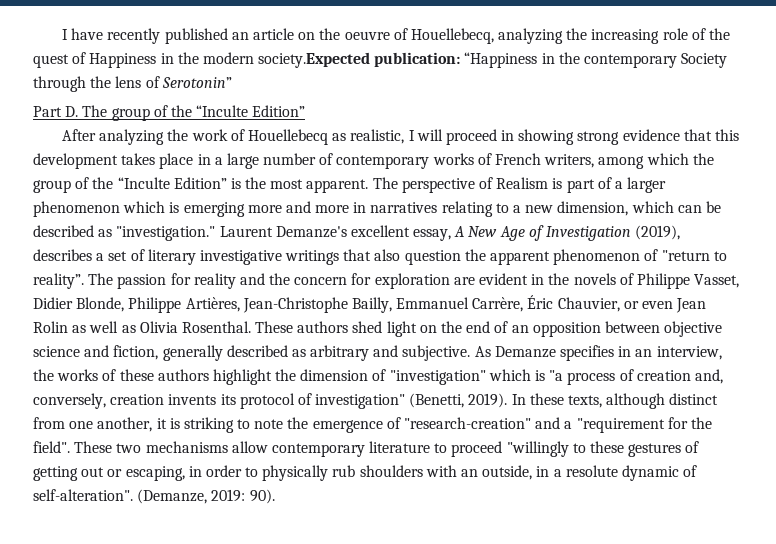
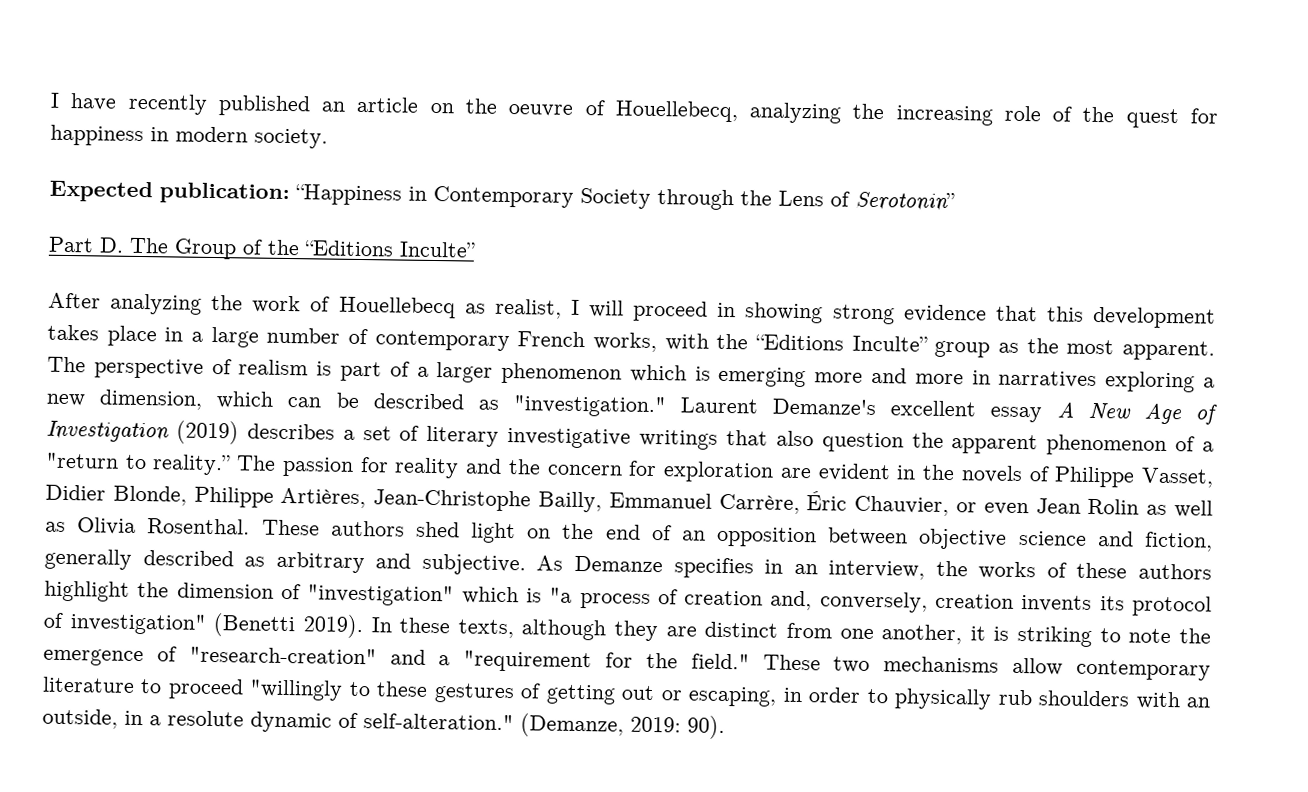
- I have recently published an article on the oeuvre of Houellebecq, analyzing the increasing role of the quest of Happiness in the modern society.Expected publication: “Happiness in the contemporary Society through the lens of Serotonin”
+ I have recently published an article on the oeuvre of Houellebecq, analyzing the increasing role of the quest for happiness in modern society.
+ Expected publication: “Happiness in Contemporary Society through the Lens of Serotonin”
- Part D. The group of the “Inculte Edition”
+ Part D. The Group of the “Editions Inculte”
- After analyzing the work of Houellebecq as realistic, I will proceed in showing strong evidence that this development takes place in a large number of contemporary works of French writers, among which the group of the “Inculte Edition” is the most apparent.
+ After analyzing the work of Houellebecq as realist, I will proceed in showing strong evidence that this development takes place in a large number of contemporary French works, with the “Editions Inculte” group as the most apparent.
- The perspective of Realism is part of a larger phenomenon which is emerging more and more in narratives relating to a new dimension, which can be described as "investigation."
+ The perspective of realism is part of a larger phenomenon which is emerging more and more in narratives exploring a new dimension, which can be described as "investigation."
- Laurent Demanze's excellent essay, A New Age of Investigation (2019), describes a set of literary investigative writings that also question the apparent phenomenon of "return to reality”.
+ Laurent Demanze's excellent essay A New Age of Investigation (2019) describes a set of literary investigative writings that also question the apparent phenomenon of a "return to reality.”
- As Demanze specifies in an interview, the works of these authors highlight the dimension of "investigation" which is "a process of creation and, conversely, creation invents its protocol of investigation" (Benetti, 2019).
+ As Demanze specifies in an interview, the works of these authors highlight the dimension of "investigation" which is "a process of creation and, conversely, creation invents its protocol of investigation" (Benetti 2019).
- In these texts, although distinct from one another, it is striking to note the emergence of "research-creation" and a "requirement for the field".
+ In these texts, although they are distinct from one another, it is striking to note the emergence of "research-creation" and a "requirement for the field."
- These two mechanisms allow contemporary literature to proceed "willingly to these gestures of getting out or escaping, in order to physically rub shoulders with an outside, in a resolute dynamic of self-alteration".
+ These two mechanisms allow contemporary literature to proceed "willingly to these gestures of getting out or escaping, in order to physically rub shoulders with an outside, in a resolute dynamic of self-alteration."

